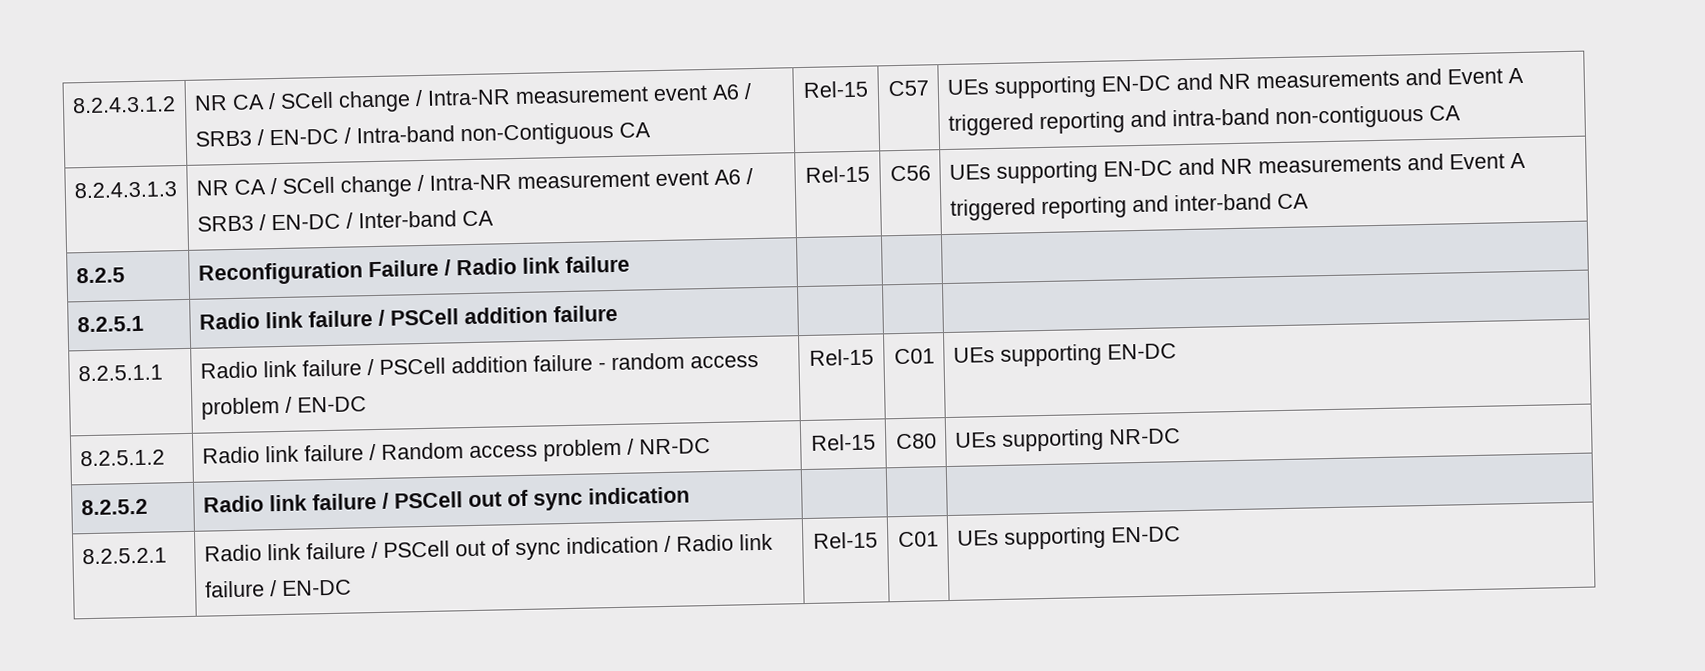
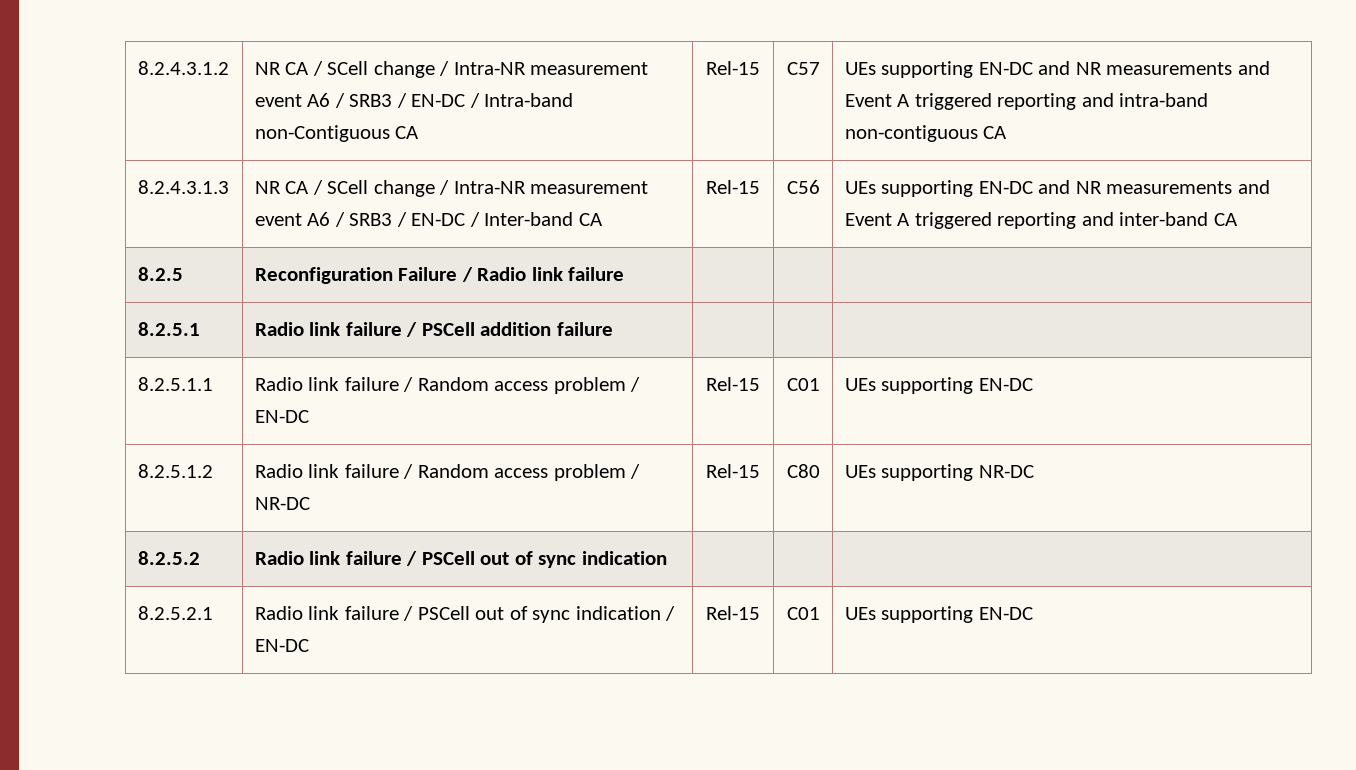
- 8.2.5.1.1 | Radio link failure / PSCell addition failure - random access problem / EN-DC | Rel-15 | C01 | UEs supporting EN-DC
+ 8.2.5.1.1 | Radio link failure / Random access problem / EN-DC | Rel-15 | C01 | UEs supporting EN-DC
- 8.2.5.2.1 | Radio link failure / PSCell out of sync indication / Radio link failure / EN-DC | Rel-15 | C01 | UEs supporting EN-DC
+ 8.2.5.2.1 | Radio link failure / PSCell out of sync indication / EN-DC | Rel-15 | C01 | UEs supporting EN-DC

